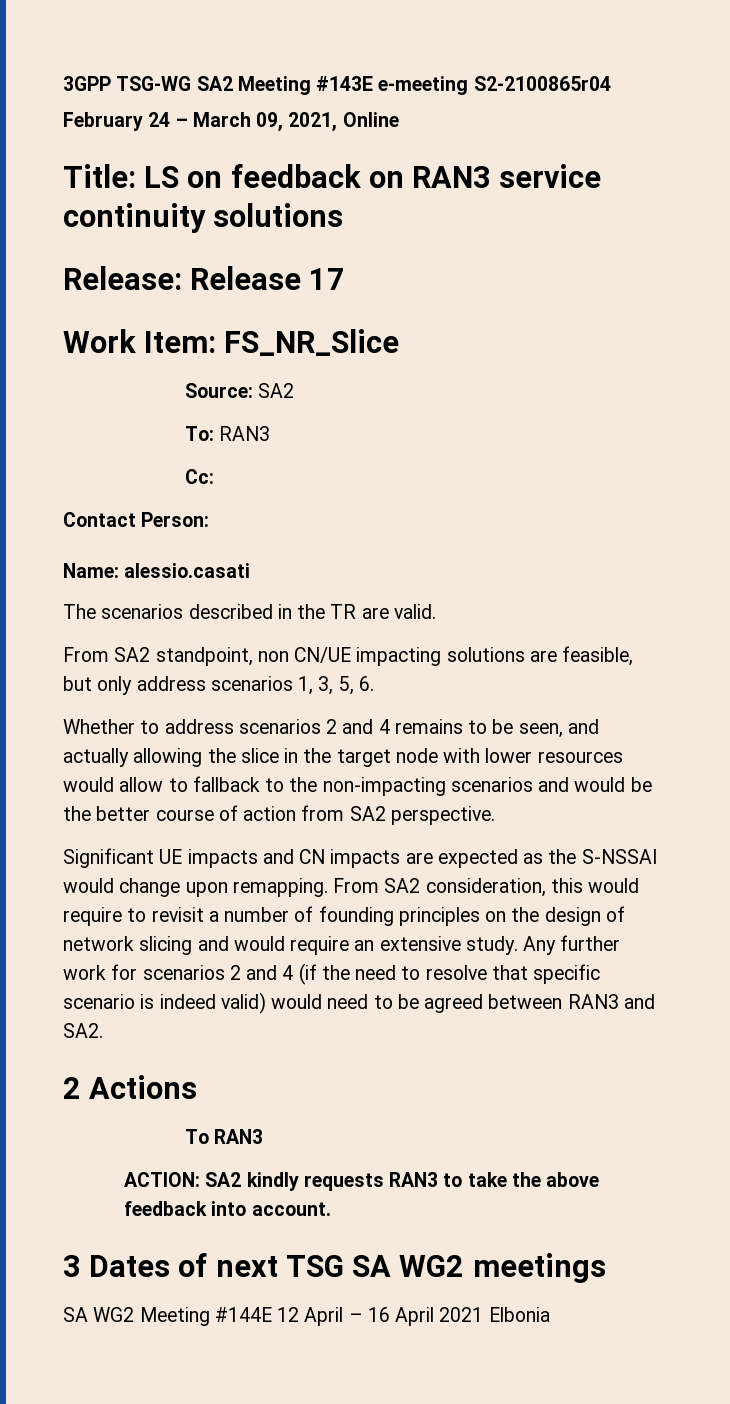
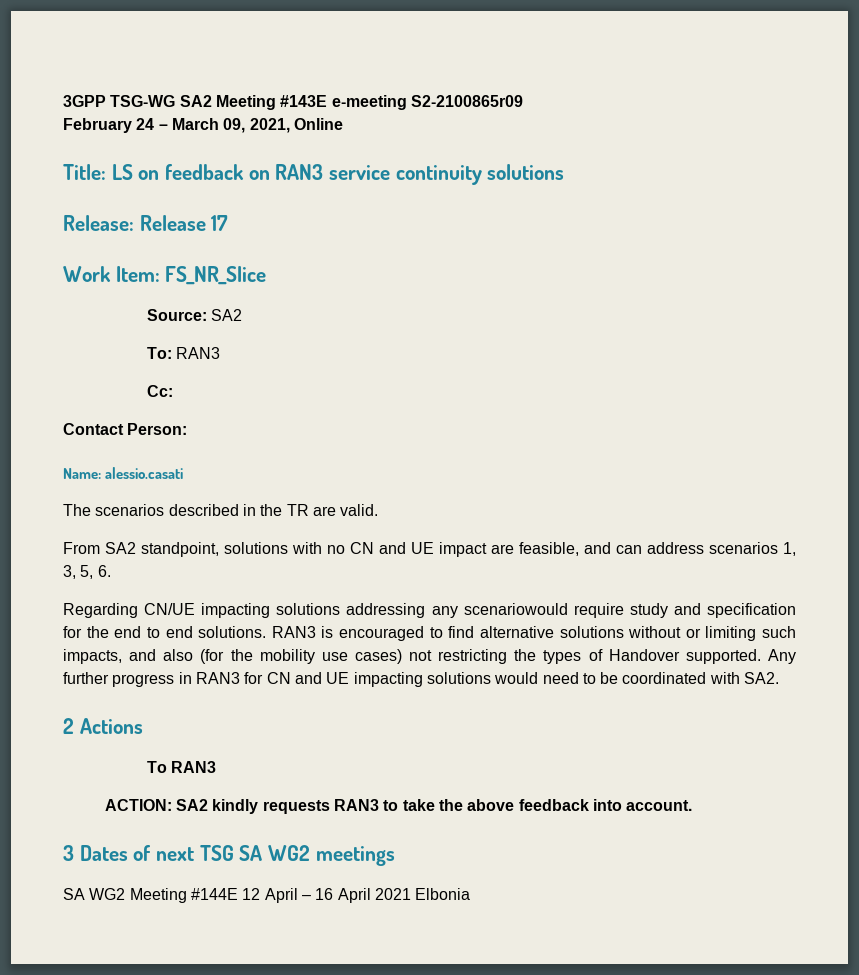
- 3GPP TSG-WG SA2 Meeting #143E e-meeting S2-2100865r04
+ 3GPP TSG-WG SA2 Meeting #143E e-meeting S2-2100865r09
- From SA2 standpoint, non CN/UE impacting solutions are feasible, but only address scenarios 1, 3, 5, 6.
+ From SA2 standpoint, solutions with no CN and UE impact are feasible, and can address scenarios 1, 3, 5, 6.
- Whether to address scenarios 2 and 4 remains to be seen, and actually allowing the slice in the target node with lower resources would allow to fallback to the non-impacting scenarios and would be the better course of action from SA2 perspective.
- Significant UE impacts and CN impacts are expected as the S-NSSAI would change upon remapping. From SA2 consideration, this would require to revisit a number of founding principles on the design of network slicing and would require an extensive study. Any further work for scenarios 2 and 4 (if the need to resolve that specific scenario is indeed valid) would need to be agreed between RAN3 and SA2.
+ Regarding CN/UE impacting solutions addressing any scenariowould require study and specification for the end to end solutions. RAN3 is encouraged to find alternative solutions without or limiting such impacts, and also (for the mobility use cases) not restricting the types of Handover supported. Any further progress in RAN3 for CN and UE impacting solutions would need to be coordinated with SA2.

